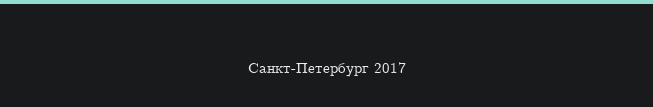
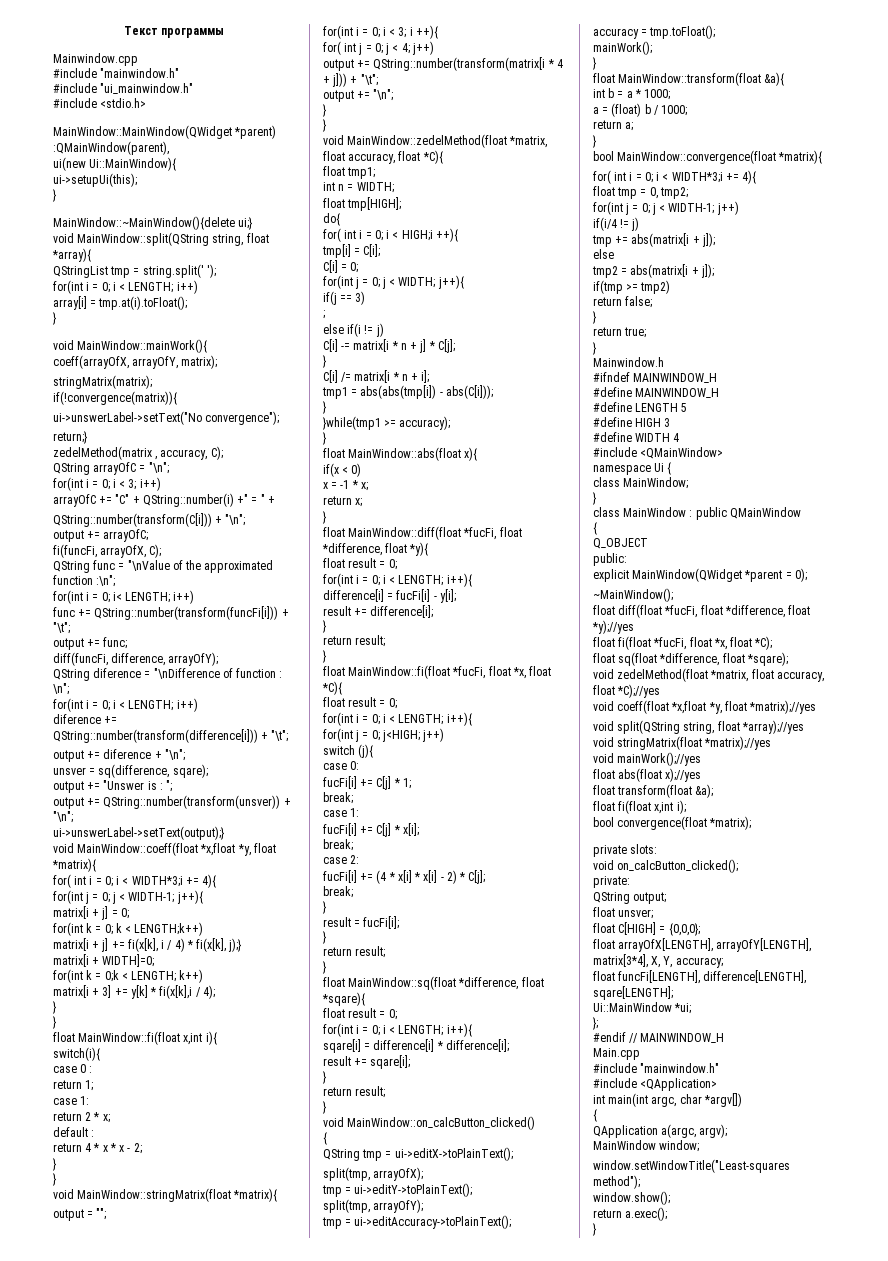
- Санкт-Петербург 2017
+ Текст программы
+ Mainwindow.cpp
+ #include "mainwindow.h"
+ #include "ui_mainwindow.h"
+ #include <stdio.h>
+ MainWindow::MainWindow(QWidget *parent) :QMainWindow(parent),
+ ui(new Ui::MainWindow){
+ ui->setupUi(this);
+ }
+ MainWindow::~MainWindow(){delete ui;}
+ void MainWindow::split(QString string, float *array){
+ QStringList tmp = string.split(' ');
+ for(int i = 0; i < LENGTH; i++)
+ array[i] = tmp.at(i).toFloat();
+ }
+ void MainWindow::mainWork(){
+ coeff(arrayOfX, arrayOfY, matrix);
+ stringMatrix(matrix);
+ if(!convergence(matrix)){
+ ui->unswerLabel->setText("No convergence");
+ return;}
+ zedelMethod(matrix , accuracy, C);
+ QString arrayOfC = "\n";
+ for(int i = 0; i < 3; i++)
+ arrayOfC += "C" + QString::number(i) +" = " +
+ QString::number(transform(C[i])) + "\n";
+ output += arrayOfC;
+ fi(funcFi, arrayOfX, C);
+ QString func = "\nValue of the approximated function :\n";
+ for(int i = 0; i< LENGTH; i++)
+ func += QString::number(transform(funcFi[i])) + "\t";
+ output += func;
+ diff(funcFi, difference, arrayOfY);
+ QString diference = "\nDifference of function : \n";
+ for(int i = 0; i < LENGTH; i++)
+ diference += QString::number(transform(difference[i])) + "\t";
+ output += diference + "\n";
+ unsver = sq(difference, sqare);
+ output += "Unswer is : ";
+ output += QString::number(transform(unsver)) + "\n";
+ ui->unswerLabel->setText(output);}
+ void MainWindow::coeff(float *x,float *y, float *matrix){
+ for( int i = 0; i < WIDTH*3;i += 4){
+ for(int j = 0; j < WIDTH-1; j++){
+ matrix[i + j] = 0;
+ for(int k = 0; k < LENGTH;k++)
+ matrix[i + j] += fi(x[k], i / 4) * fi(x[k], j);}
+ matrix[i + WIDTH]=0;
+ for(int k = 0;k < LENGTH; k++)
+ matrix[i + 3] += y[k] * fi(x[k],i / 4);
+ }
+ }
+ float MainWindow::fi(float x,int i){
+ switch(i){
+ case 0 :
+ return 1;
+ case 1:
+ return 2 * x;
+ default :
+ return 4 * x * x - 2;
+ }
+ }
+ void MainWindow::stringMatrix(float *matrix){
+ output = "";
+ for(int i = 0; i < 3; i ++){
+ for( int j = 0; j < 4; j++)
+ output += QString::number(transform(matrix[i * 4 + j])) + "\t";
+ output += "\n";
+ }
+ }
+ void MainWindow::zedelMethod(float *matrix, float accuracy, float *C){
+ float tmp1;
+ int n = WIDTH;
+ float tmp[HIGH];
+ do{
+ for( int i = 0; i < HIGH;i ++){
+ tmp[i] = C[i];
+ C[i] = 0;
+ for(int j = 0; j < WIDTH; j++){
+ if(j == 3)
+ ;
+ else if(i != j)
+ C[i] -= matrix[i * n + j] * C[j];
+ }
+ C[i] /= matrix[i * n + i];
+ tmp1 = abs(abs(tmp[i]) - abs(C[i]));
+ }
+ }while(tmp1 >= accuracy);
+ }
+ float MainWindow::abs(float x){
+ if(x < 0)
+ x = -1 * x;
+ return x;
+ }
+ float MainWindow::diff(float *fucFi, float *difference, float *y){
+ float result = 0;
+ for(int i = 0; i < LENGTH; i++){
+ difference[i] = fucFi[i] - y[i];
+ result += difference[i];
+ }
+ return result;
+ }
+ float MainWindow::fi(float *fucFi, float *x, float *C){
+ float result = 0;
+ for(int i = 0; i < LENGTH; i++){
+ for(int j = 0; j<HIGH; j++)
+ switch (j){
+ case 0:
+ fucFi[i] += C[j] * 1;
+ break;
+ case 1:
+ fucFi[i] += C[j] * x[i];
+ break;
+ case 2:
+ fucFi[i] += (4 * x[i] * x[i] - 2) * C[j];
+ break;
+ }
+ result = fucFi[i];
+ }
+ return result;
+ }
+ float MainWindow::sq(float *difference, float *sqare){
+ float result = 0;
+ for(int i = 0; i < LENGTH; i++){
+ sqare[i] = difference[i] * difference[i];
+ result += sqare[i];
+ }
+ return result;
+ }
+ void MainWindow::on_calcButton_clicked()
+ {
+ QString tmp = ui->editX->toPlainText();
+ split(tmp, arrayOfX);
+ tmp = ui->editY->toPlainText();
+ split(tmp, arrayOfY);
+ tmp = ui->editAccuracy->toPlainText();
+ accuracy = tmp.toFloat();
+ mainWork();
+ }
+ float MainWindow::transform(float &a){
+ int b = a * 1000;
+ a = (float) b / 1000;
+ return a;
+ }
+ bool MainWindow::convergence(float *matrix){
+ for( int i = 0; i < WIDTH*3;i += 4){
+ float tmp = 0, tmp2;
+ for(int j = 0; j < WIDTH-1; j++)
+ if(i/4 != j)
+ tmp += abs(matrix[i + j]);
+ else
+ tmp2 = abs(matrix[i + j]);
+ if(tmp >= tmp2)
+ return false;
+ }
+ return true;
+ }
+ Mainwindow.h
+ #ifndef MAINWINDOW_H
+ #define MAINWINDOW_H
+ #define LENGTH 5
+ #define HIGH 3
+ #define WIDTH 4
+ #include <QMainWindow>
+ namespace Ui {
+ class MainWindow;
+ }
+ class MainWindow : public QMainWindow
+ {
+ Q_OBJECT
+ public:
+ explicit MainWindow(QWidget *parent = 0);
+ ~MainWindow();
+ float diff(float *fucFi, float *difference, float *y);//yes
+ float fi(float *fucFi, float *x, float *C);
+ float sq(float *difference, float *sqare);
+ void zedelMethod(float *matrix, float accuracy, float *C);//yes
+ void coeff(float *x,float *y, float *matrix);//yes
+ void split(QString string, float *array);//yes
+ void stringMatrix(float *matrix);//yes
+ void mainWork();//yes
+ float abs(float x);//yes
+ float transform(float &a);
+ float fi(float x,int i);
+ bool convergence(float *matrix);
+ private slots:
+ void on_calcButton_clicked();
+ private:
+ QString output;
+ float unsver;
+ float C[HIGH] = {0,0,0};
+ float arrayOfX[LENGTH], arrayOfY[LENGTH], matrix[3*4], X, Y, accuracy;
+ float funcFi[LENGTH], difference[LENGTH], sqare[LENGTH];
+ Ui::MainWindow *ui;
+ };
+ #endif // MAINWINDOW_H
+ Main.cpp
+ #include "mainwindow.h"
+ #include <QApplication>
+ int main(int argc, char *argv[])
+ {
+ QApplication a(argc, argv);
+ MainWindow window;
+ window.setWindowTitle("Least-squares method");
+ window.show();
+ return a.exec();
+ }

